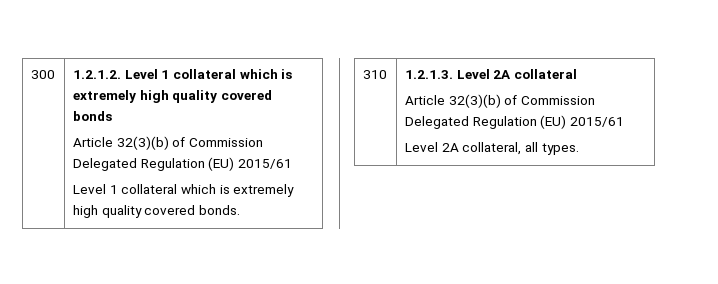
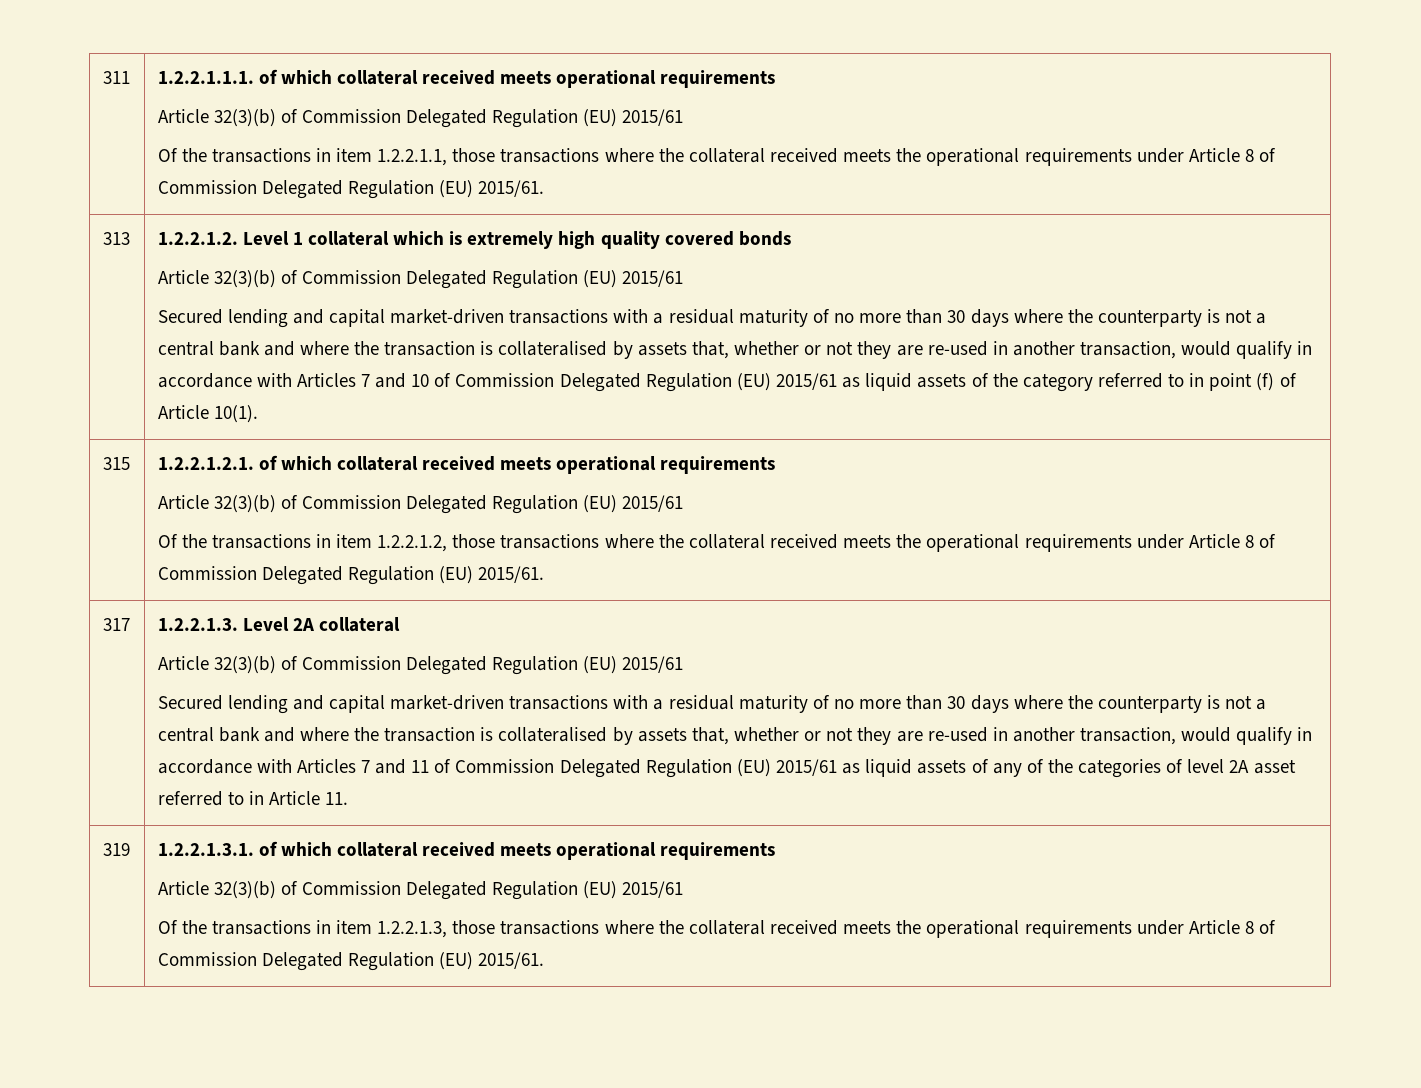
- 300 | 1.2.1.2. Level 1 collateral which is extremely high quality covered bonds
+ 311 | 1.2.2.1.1.1. of which collateral received meets operational requirements
+ Article 32(3)(b) of Commission Delegated Regulation (EU) 2015/61
+ Of the transactions in item 1.2.2.1.1, those transactions where the collateral received meets the operational requirements under Article 8 of Commission Delegated Regulation (EU) 2015/61.
+ 313 | 1.2.2.1.2. Level 1 collateral which is extremely high quality covered bonds
- Level 1 collateral which is extremely high quality covered bonds.
- 310 | 1.2.1.3. Level 2A collateral
+ Secured lending and capital market-driven transactions with a residual maturity of no more than 30 days where the counterparty is not a central bank and where the transaction is collateralised by assets that, whether or not they are re-used in another transaction, would qualify in accordance with Articles 7 and 10 of Commission Delegated Regulation (EU) 2015/61 as liquid assets of the category referred to in point (f) of Article 10(1).
+ 315 | 1.2.2.1.2.1. of which collateral received meets operational requirements
  Article 32(3)(b) of Commission Delegated Regulation (EU) 2015/61
- Level 2A collateral, all types.
+ Of the transactions in item 1.2.2.1.2, those transactions where the collateral received meets the operational requirements under Article 8 of Commission Delegated Regulation (EU) 2015/61.
+ 317 | 1.2.2.1.3. Level 2A collateral
+ Article 32(3)(b) of Commission Delegated Regulation (EU) 2015/61
+ Secured lending and capital market-driven transactions with a residual maturity of no more than 30 days where the counterparty is not a central bank and where the transaction is collateralised by assets that, whether or not they are re-used in another transaction, would qualify in accordance with Articles 7 and 11 of Commission Delegated Regulation (EU) 2015/61 as liquid assets of any of the categories of level 2A asset referred to in Article 11.
+ 319 | 1.2.2.1.3.1. of which collateral received meets operational requirements
+ Article 32(3)(b) of Commission Delegated Regulation (EU) 2015/61
+ Of the transactions in item 1.2.2.1.3, those transactions where the collateral received meets the operational requirements under Article 8 of Commission Delegated Regulation (EU) 2015/61.

